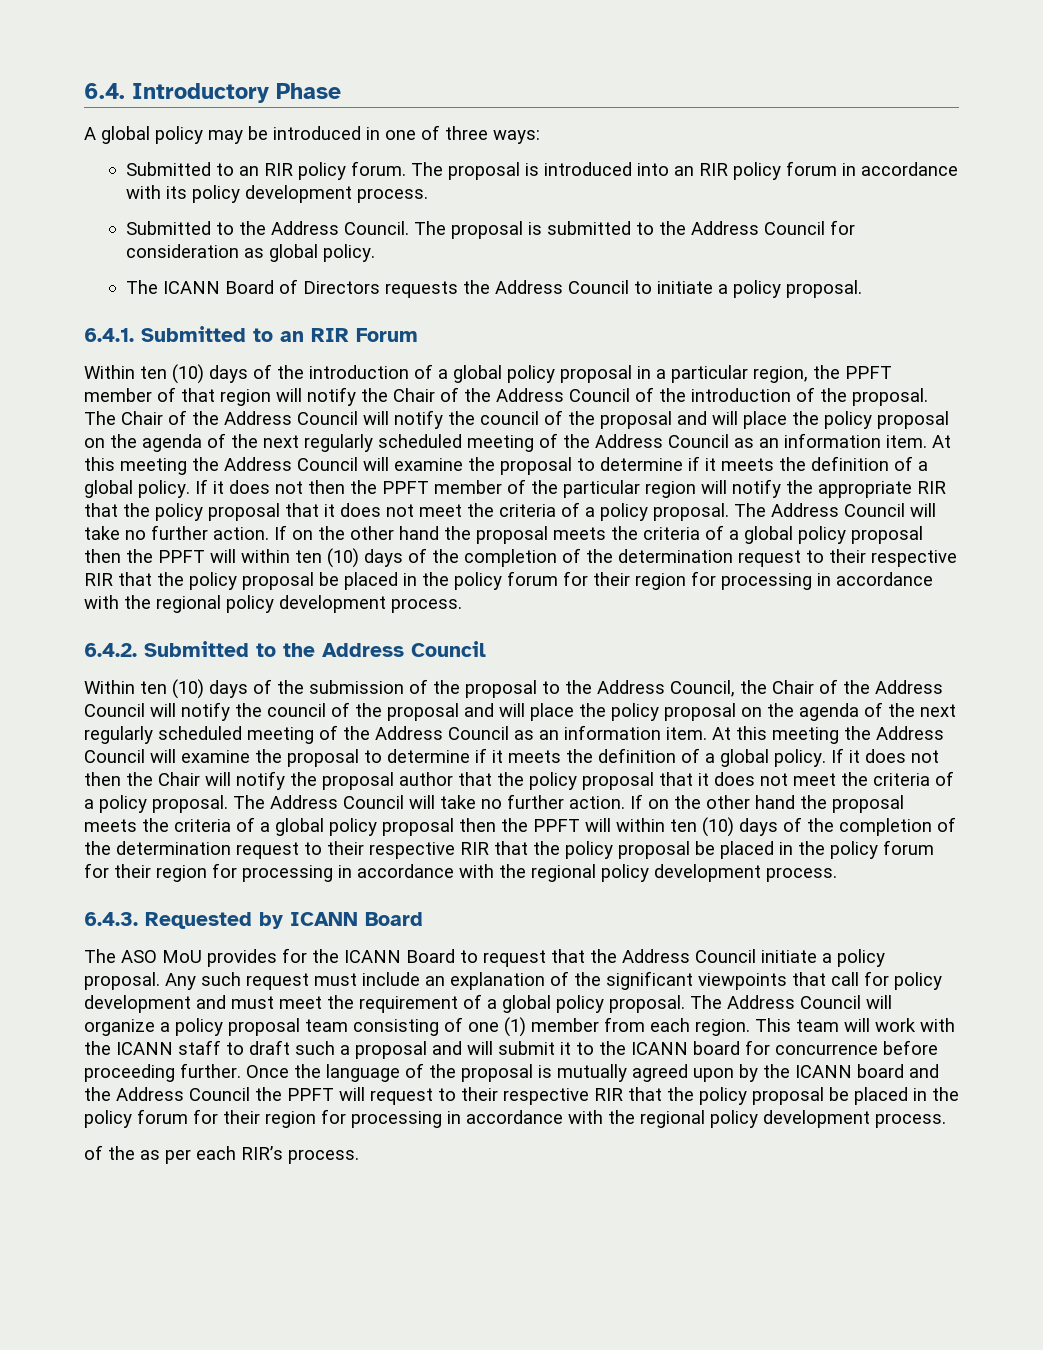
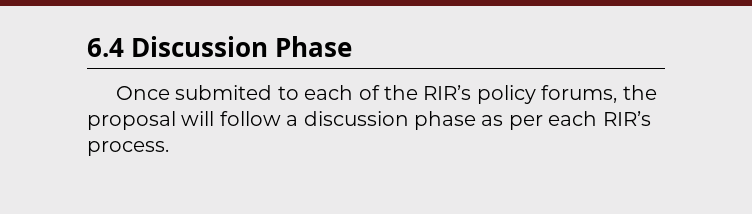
- 6.4. Introductory Phase
+ 6.4 Discussion Phase
- A global policy may be introduced in one of three ways:
- Submitted to an RIR policy forum. The proposal is introduced into an RIR policy forum in accordance with its policy development process.
- Submitted to the Address Council. The proposal is submitted to the Address Council for consideration as global policy.
- The ICANN Board of Directors requests the Address Council to initiate a policy proposal.
- 6.4.1. Submitted to an RIR Forum
- Within ten (10) days of the introduction of a global policy proposal in a particular region, the PPFT member of that region will notify the Chair of the Address Council of the introduction of the proposal. The Chair of the Address Council will notify the council of the proposal and will place the policy proposal on the agenda of the next regularly scheduled meeting of the Address Council as an information item. At this meeting the Address Council will examine the proposal to determine if it meets the definition of a global policy. If it does not then the PPFT member of the particular region will notify the appropriate RIR that the policy proposal that it does not meet the criteria of a policy proposal. The Address Council will take no further action. If on the other hand the proposal meets the criteria of a global policy proposal then the PPFT will within ten (10) days of the completion of the determination request to their respective RIR that the policy proposal be placed in the policy forum for their region for processing in accordance with the regional policy development process.
- 6.4.2. Submitted to the Address Council
- Within ten (10) days of the submission of the proposal to the Address Council, the Chair of the Address Council will notify the council of the proposal and will place the policy proposal on the agenda of the next regularly scheduled meeting of the Address Council as an information item. At this meeting the Address Council will examine the proposal to determine if it meets the definition of a global policy. If it does not then the Chair will notify the proposal author that the policy proposal that it does not meet the criteria of a policy proposal. The Address Council will take no further action. If on the other hand the proposal meets the criteria of a global policy proposal then the PPFT will within ten (10) days of the completion of the determination request to their respective RIR that the policy proposal be placed in the policy forum for their region for processing in accordance with the regional policy development process.
- 6.4.3. Requested by ICANN Board
- The ASO MoU provides for the ICANN Board to request that the Address Council initiate a policy proposal. Any such request must include an explanation of the significant viewpoints that call for policy development and must meet the requirement of a global policy proposal. The Address Council will organize a policy proposal team consisting of one (1) member from each region. This team will work with the ICANN staff to draft such a proposal and will submit it to the ICANN board for concurrence before proceeding further. Once the language of the proposal is mutually agreed upon by the ICANN board and the Address Council the PPFT will request to their respective RIR that the policy proposal be placed in the policy forum for their region for processing in accordance with the regional policy development process.
- of the as per each RIR’s process.
+ Once submited to each of the RIR’s policy forums, the proposal will follow a discussion phase as per each RIR’s process.

